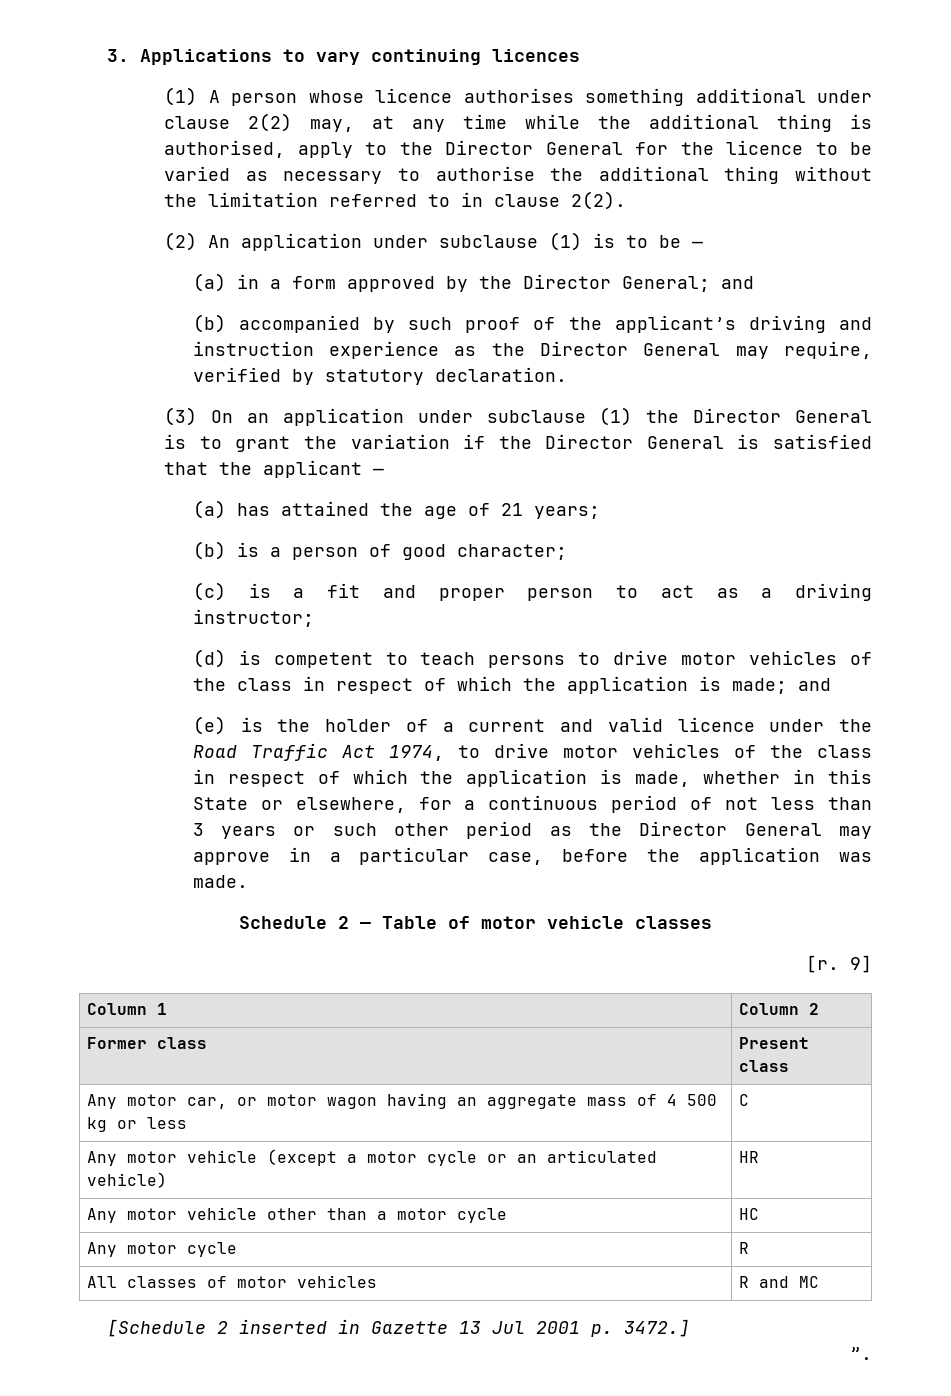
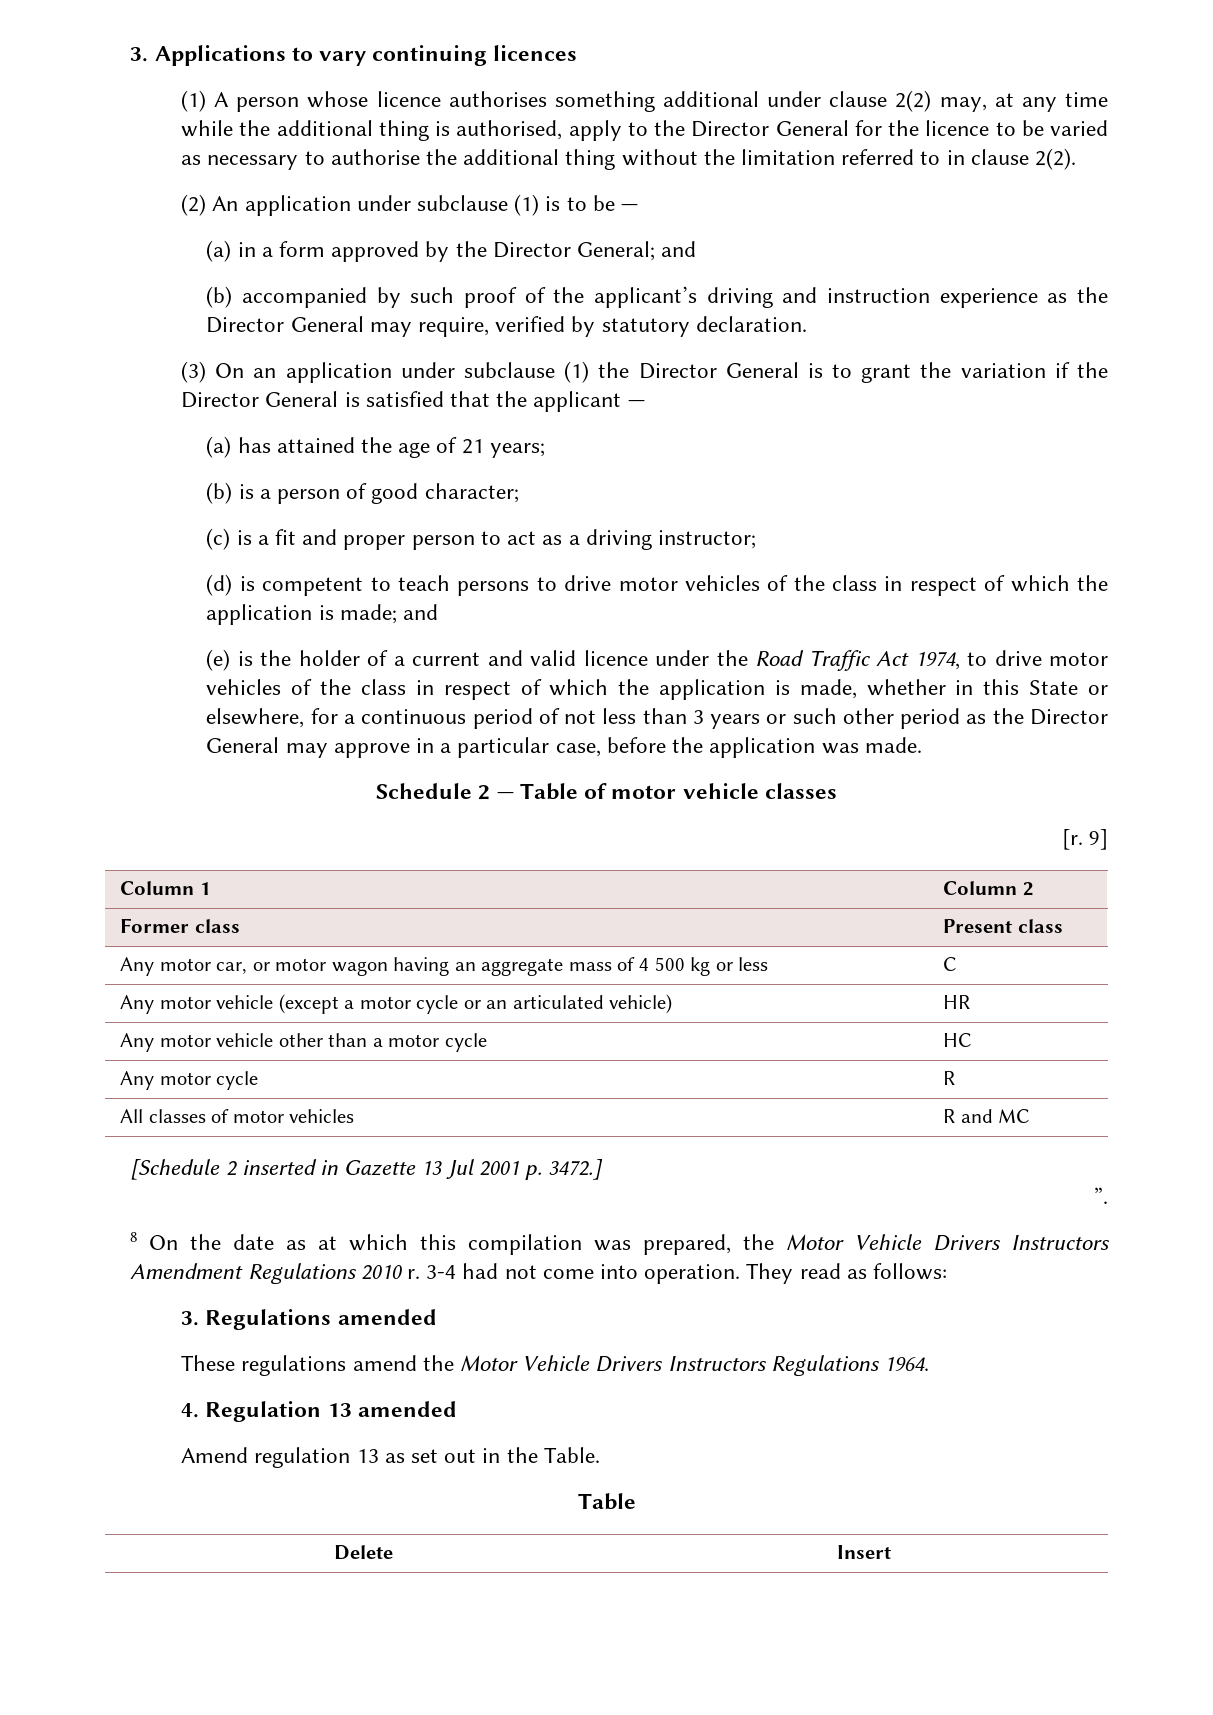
+ 8 On the date as at which this compilation was prepared, the Motor Vehicle Drivers Instructors Amendment Regulations 2010 r. 3-4 had not come into operation. They read as follows:
+ 3. Regulations amended
+ These regulations amend the Motor Vehicle Drivers Instructors Regulations 1964.
+ 4. Regulation 13 amended
+ Amend regulation 13 as set out in the Table.
+ Table
+ Delete | Insert

